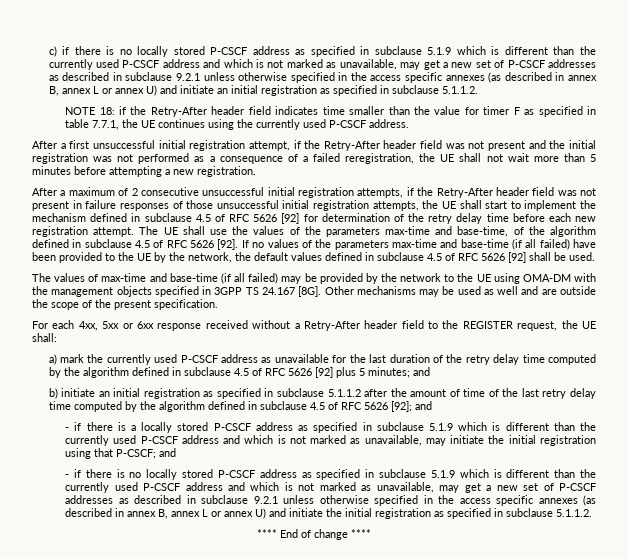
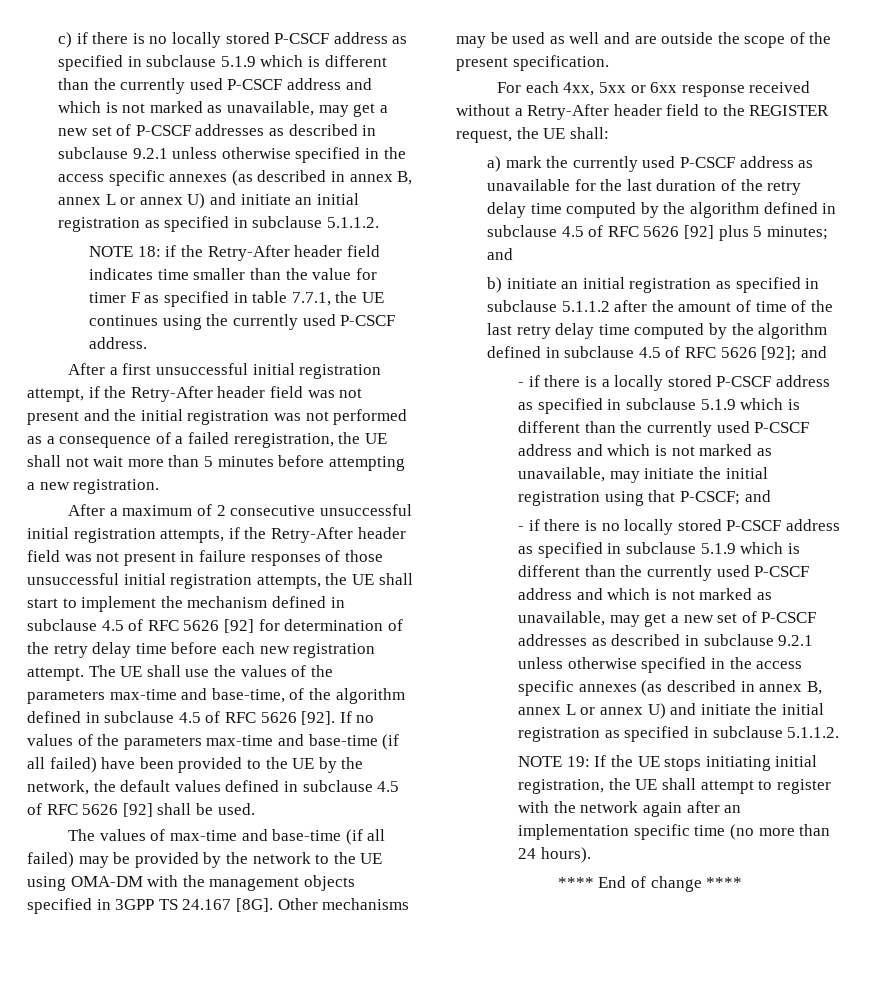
+ NOTE 19: If the UE stops initiating initial registration, the UE shall attempt to register with the network again after an implementation specific time (no more than 24 hours).

